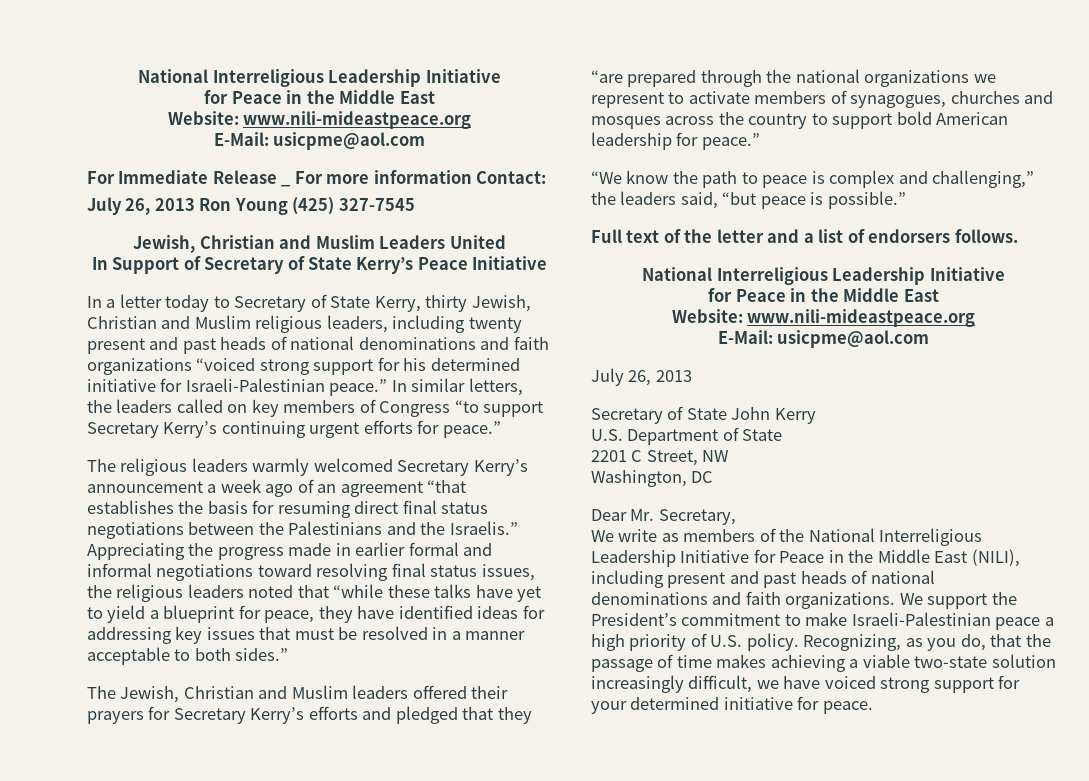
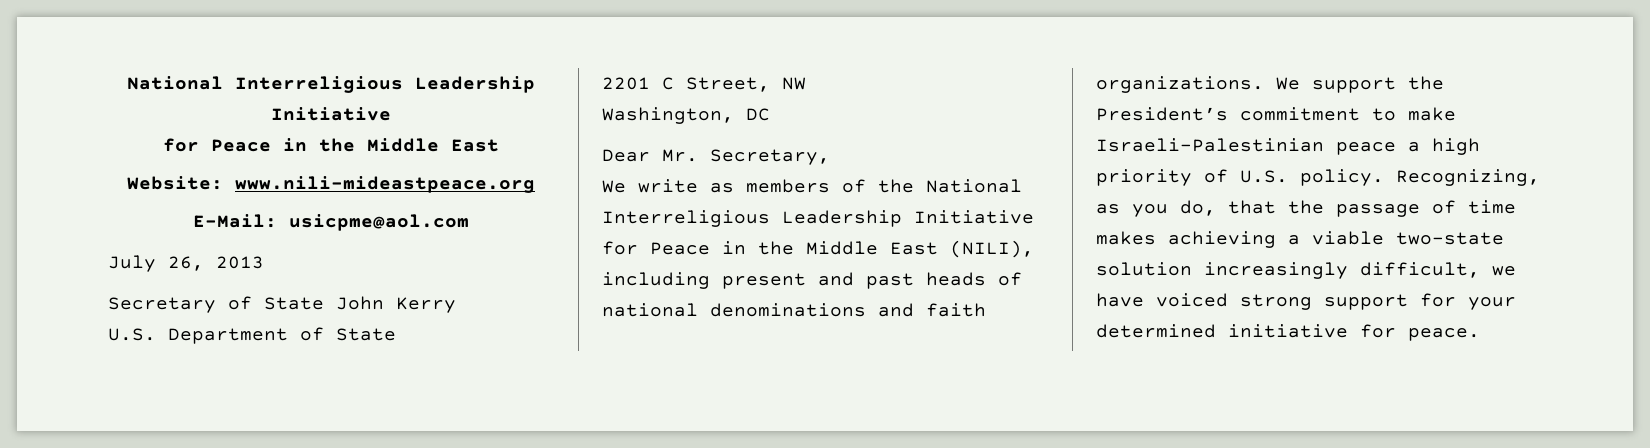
- For Immediate Release _ For more information Contact:
- July 26, 2013 Ron Young (425) 327-7545
- Jewish, Christian and Muslim Leaders United
- In Support of Secretary of State Kerry’s Peace Initiative
- In a letter today to Secretary of State Kerry, thirty Jewish, Christian and Muslim religious leaders, including twenty present and past heads of national denominations and faith organizations “voiced strong support for his determined initiative for Israeli-Palestinian peace.” In similar letters, the leaders called on key members of Congress “to support Secretary Kerry’s continuing urgent efforts for peace.”
- The religious leaders warmly welcomed Secretary Kerry’s announcement a week ago of an agreement “that establishes the basis for resuming direct final status negotiations between the Palestinians and the Israelis.” Appreciating the progress made in earlier formal and informal negotiations toward resolving final status issues, the religious leaders noted that “while these talks have yet to yield a blueprint for peace, they have identified ideas for addressing key issues that must be resolved in a manner acceptable to both sides.”
- The Jewish, Christian and Muslim leaders offered their prayers for Secretary Kerry’s efforts and pledged that they “are prepared through the national organizations we represent to activate members of synagogues, churches and mosques across the country to support bold American leadership for peace.”
- “We know the path to peace is complex and challenging,” the leaders said, “but peace is possible.”
- Full text of the letter and a list of endorsers follows.
- National Interreligious Leadership Initiative
- for Peace in the Middle East
- Website: www.nili-mideastpeace.org
- E-Mail: usicpme@aol.com

